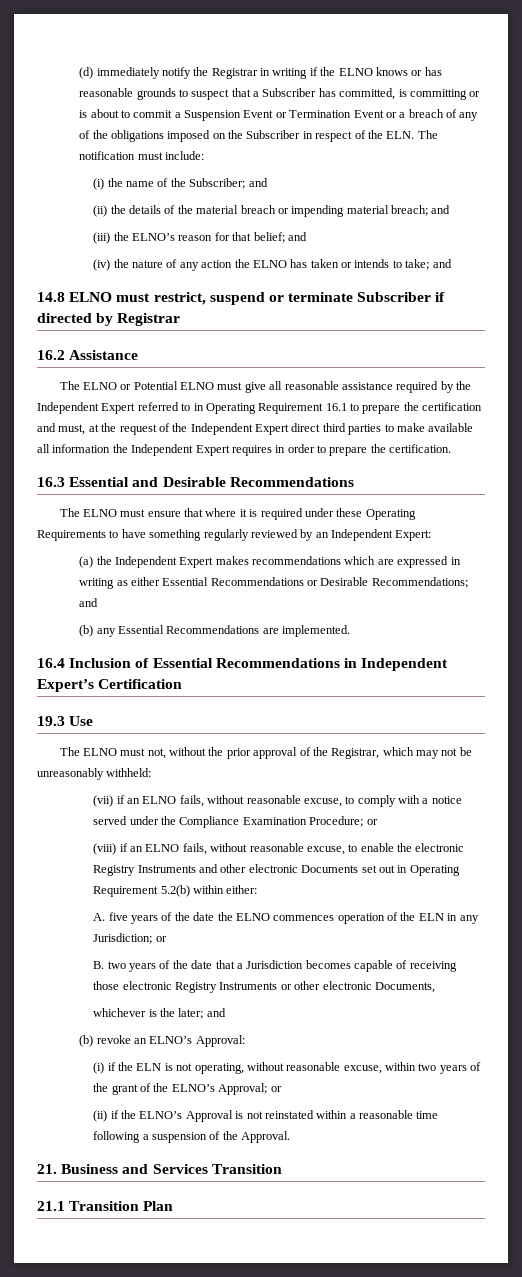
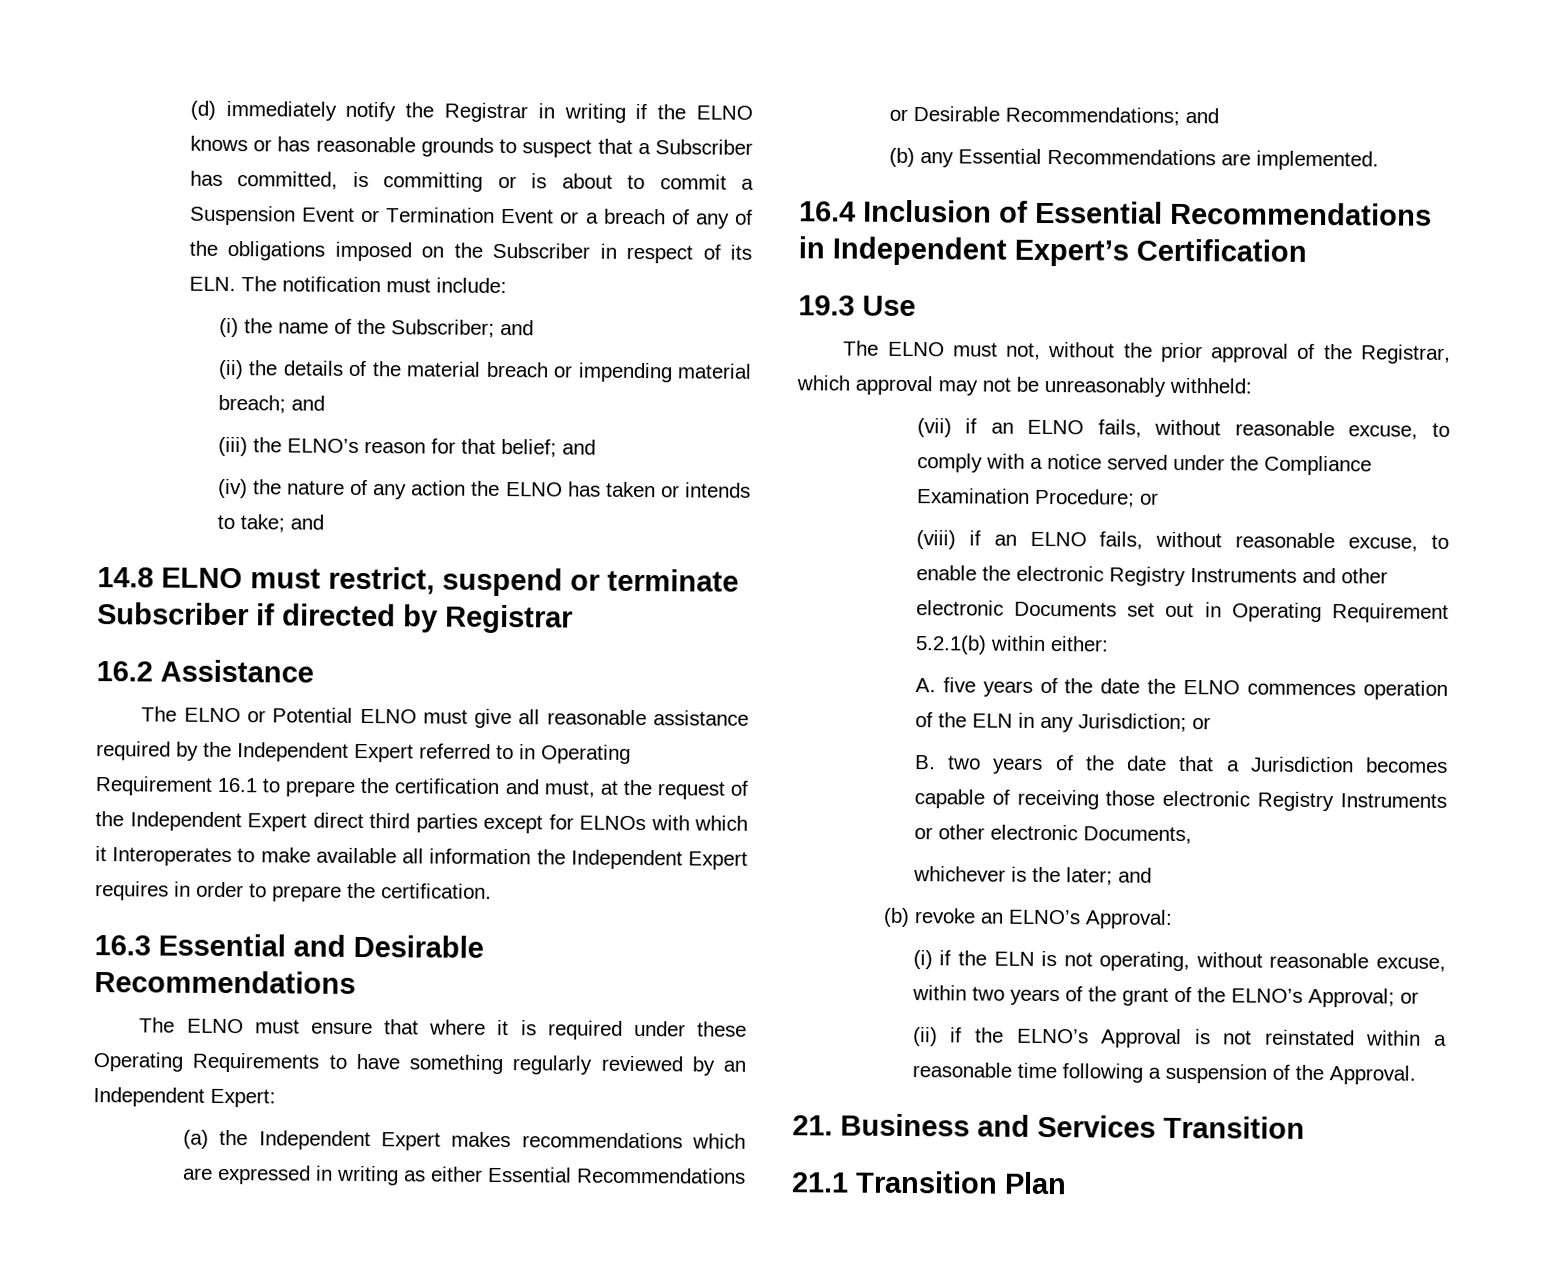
- (d) immediately notify the Registrar in writing if the ELNO knows or has reasonable grounds to suspect that a Subscriber has committed, is committing or is about to commit a Suspension Event or Termination Event or a breach of any of the obligations imposed on the Subscriber in respect of the ELN. The notification must include:
+ (d) immediately notify the Registrar in writing if the ELNO knows or has reasonable grounds to suspect that a Subscriber has committed, is committing or is about to commit a Suspension Event or Termination Event or a breach of any of the obligations imposed on the Subscriber in respect of its ELN. The notification must include:
- The ELNO or Potential ELNO must give all reasonable assistance required by the Independent Expert referred to in Operating Requirement 16.1 to prepare the certification and must, at the request of the Independent Expert direct third parties to make available all information the Independent Expert requires in order to prepare the certification.
+ The ELNO or Potential ELNO must give all reasonable assistance required by the Independent Expert referred to in Operating Requirement 16.1 to prepare the certification and must, at the request of the Independent Expert direct third parties except for ELNOs with which it Interoperates to make available all information the Independent Expert requires in order to prepare the certification.
- The ELNO must not, without the prior approval of the Registrar, which may not be unreasonably withheld:
+ The ELNO must not, without the prior approval of the Registrar, which approval may not be unreasonably withheld:
- (viii) if an ELNO fails, without reasonable excuse, to enable the electronic Registry Instruments and other electronic Documents set out in Operating Requirement 5.2(b) within either:
+ (viii) if an ELNO fails, without reasonable excuse, to enable the electronic Registry Instruments and other electronic Documents set out in Operating Requirement 5.2.1(b) within either:

